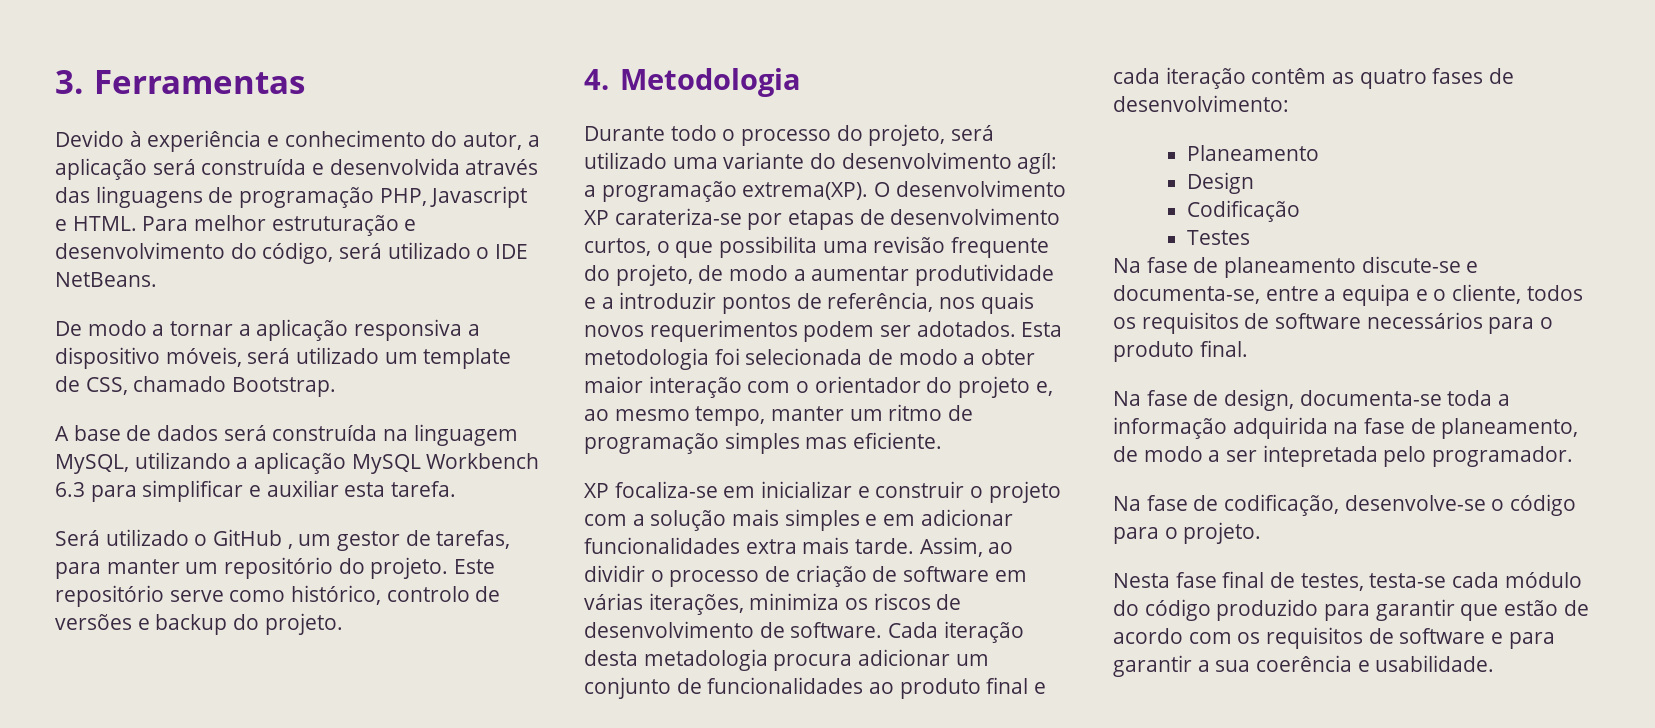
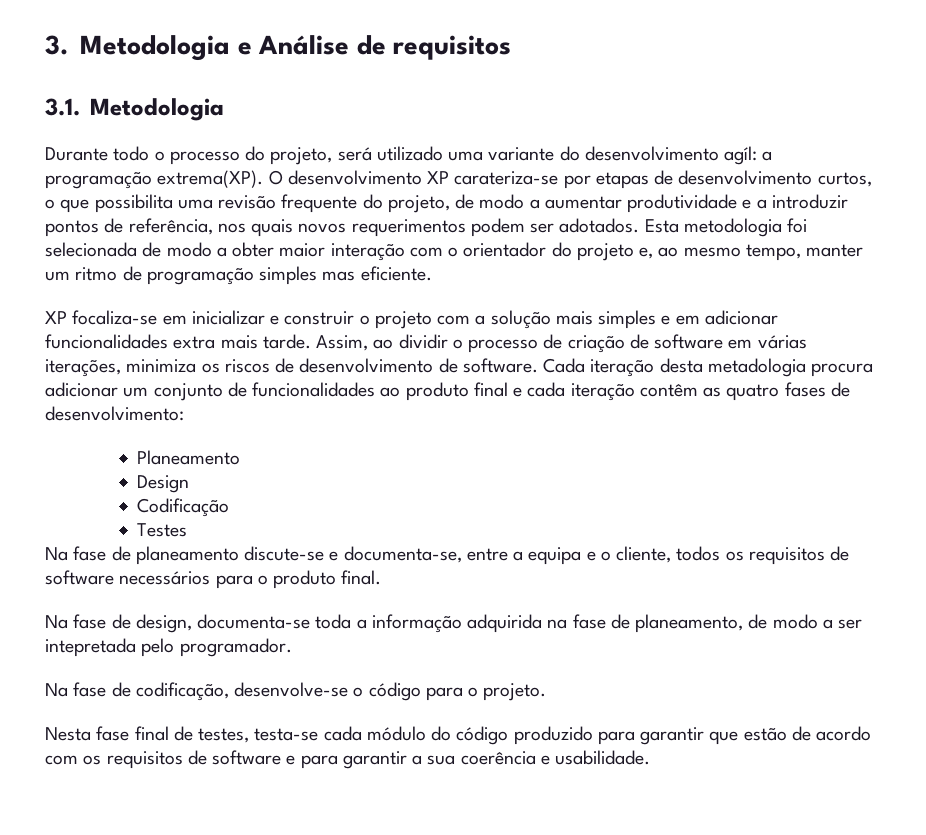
- 3. Ferramentas
- Devido à experiência e conhecimento do autor, a aplicação será construída e desenvolvida através das linguagens de programação PHP, Javascript e HTML. Para melhor estruturação e desenvolvimento do código, será utilizado o IDE NetBeans.
- De modo a tornar a aplicação responsiva a dispositivo móveis, será utilizado um template de CSS, chamado Bootstrap.
- A base de dados será construída na linguagem MySQL, utilizando a aplicação MySQL Workbench 6.3 para simplificar e auxiliar esta tarefa.
- Será utilizado o GitHub , um gestor de tarefas, para manter um repositório do projeto. Este repositório serve como histórico, controlo de versões e backup do projeto.
- 4. Metodologia
+ 3. Metodologia e Análise de requisitos
+ 3.1. Metodologia

